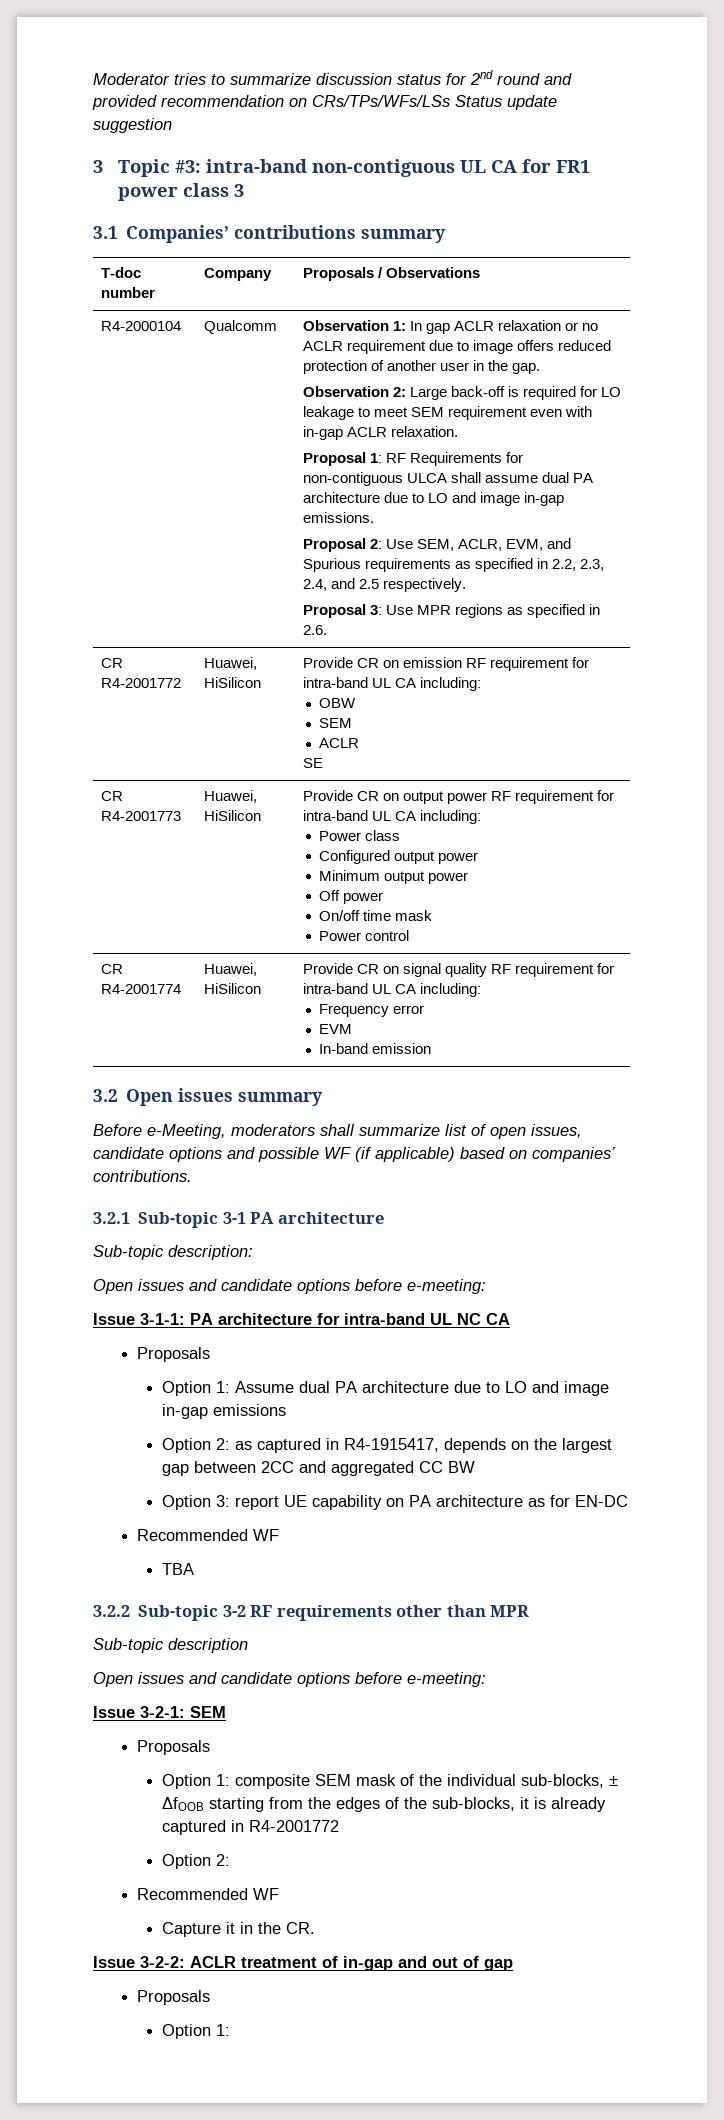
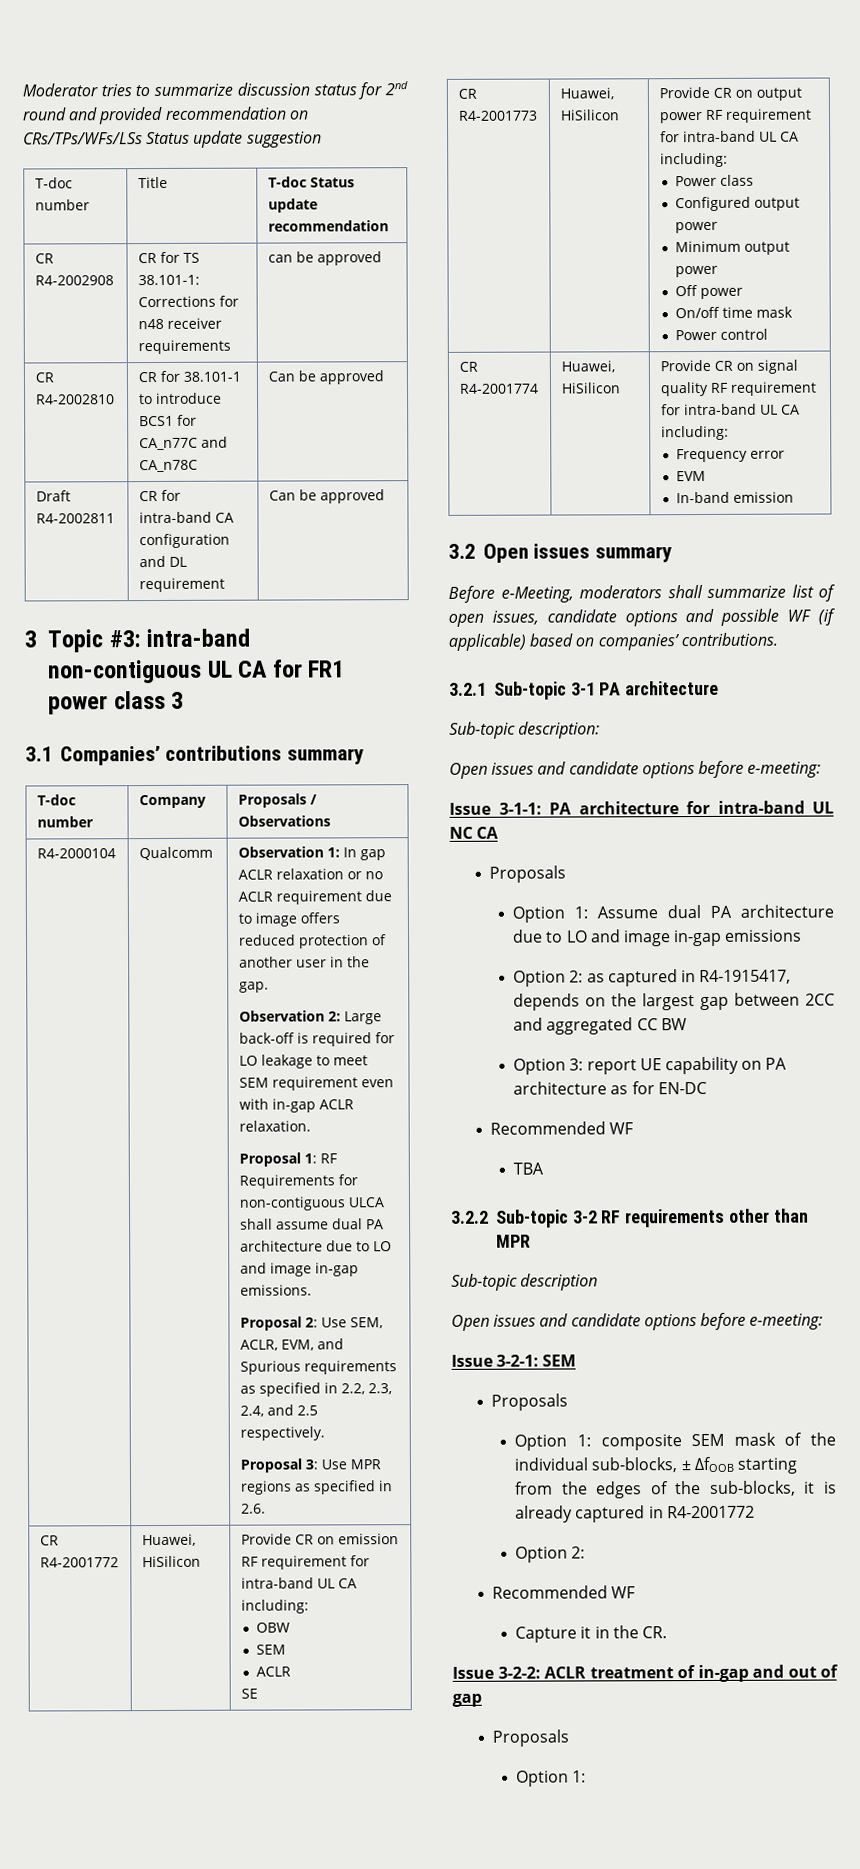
+ T-doc number | Title | T-doc Status update recommendation
+ CR R4-2002908 | CR for TS 38.101-1: Corrections for n48 receiver requirements | can be approved
+ CR R4-2002810 | CR for 38.101-1 to introduce BCS1 for CA_n77C and CA_n78C | Can be approved
+ Draft R4-2002811 | CR for intra-band CA configuration and DL requirement | Can be approved

